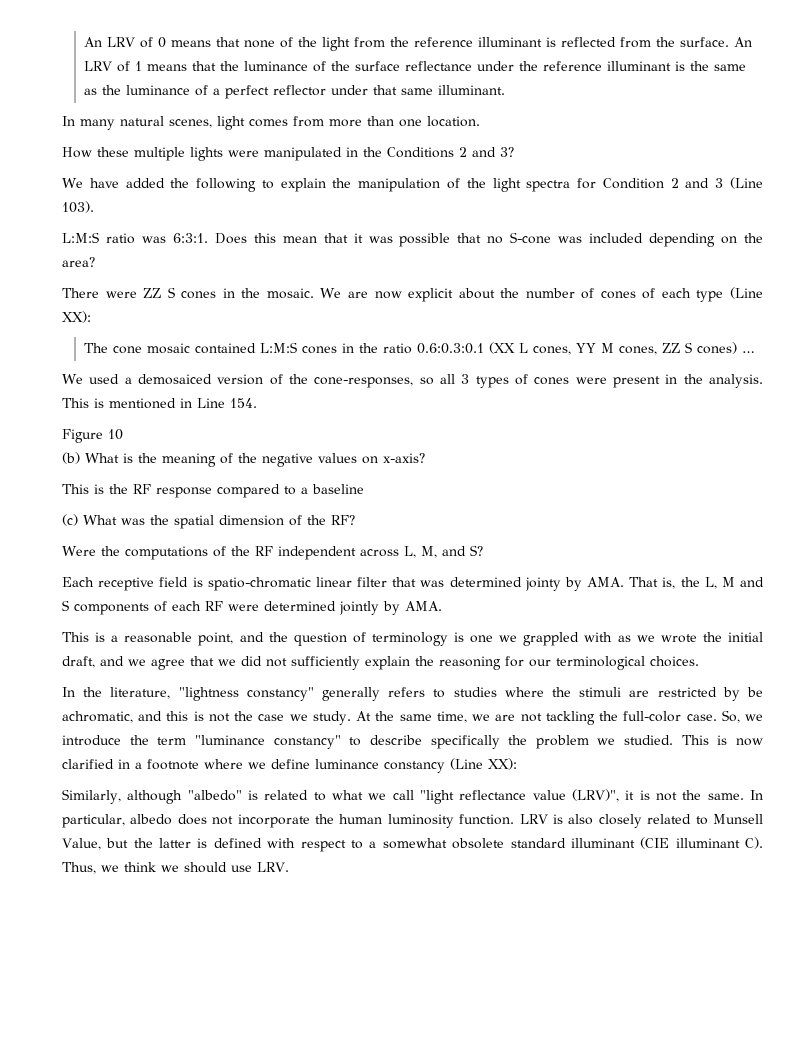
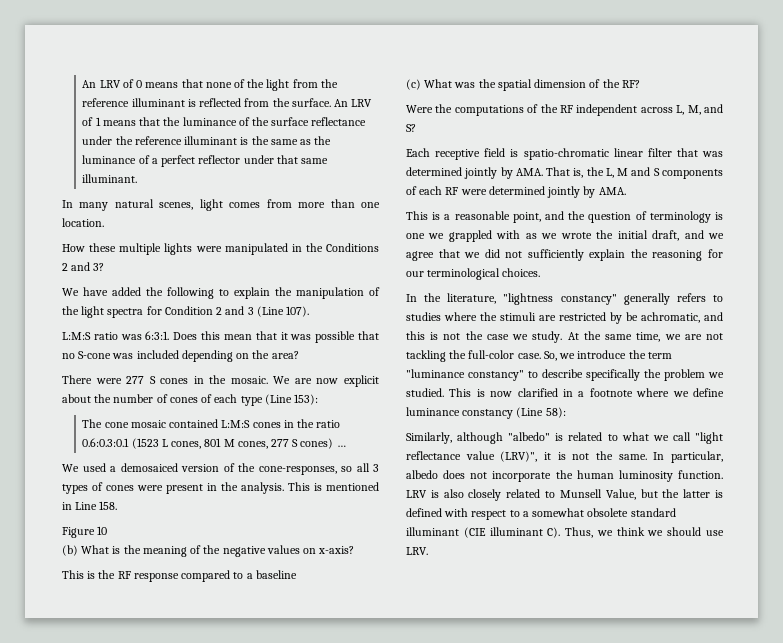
- We have added the following to explain the manipulation of the light spectra for Condition 2 and 3 (Line 103).
+ We have added the following to explain the manipulation of the light spectra for Condition 2 and 3 (Line 107).
- There were ZZ S cones in the mosaic.
+ There were 277 S cones in the mosaic.
- We are now explicit about the number of cones of each type (Line XX):
+ We are now explicit about the number of cones of each type (Line 153):
- The cone mosaic contained L:M:S cones in the ratio 0.6:0.3:0.1 (XX L cones, YY M cones, ZZ S cones) …
+ The cone mosaic contained L:M:S cones in the ratio 0.6:0.3:0.1 (1523 L cones, 801 M cones, 277 S cones) …
- This is mentioned in Line 154.
+ This is mentioned in Line 158.
- Each receptive field is spatio-chromatic linear filter that was determined jointy by AMA. That is, the L, M and S components of each RF were determined jointly by AMA.
+ Each receptive field is spatio-chromatic linear filter that was determined jointly by AMA. That is, the L, M and S components of each RF were determined jointly by AMA.
- This is now clarified in a footnote where we define luminance constancy (Line XX):
+ This is now clarified in a footnote where we define luminance constancy (Line 58):

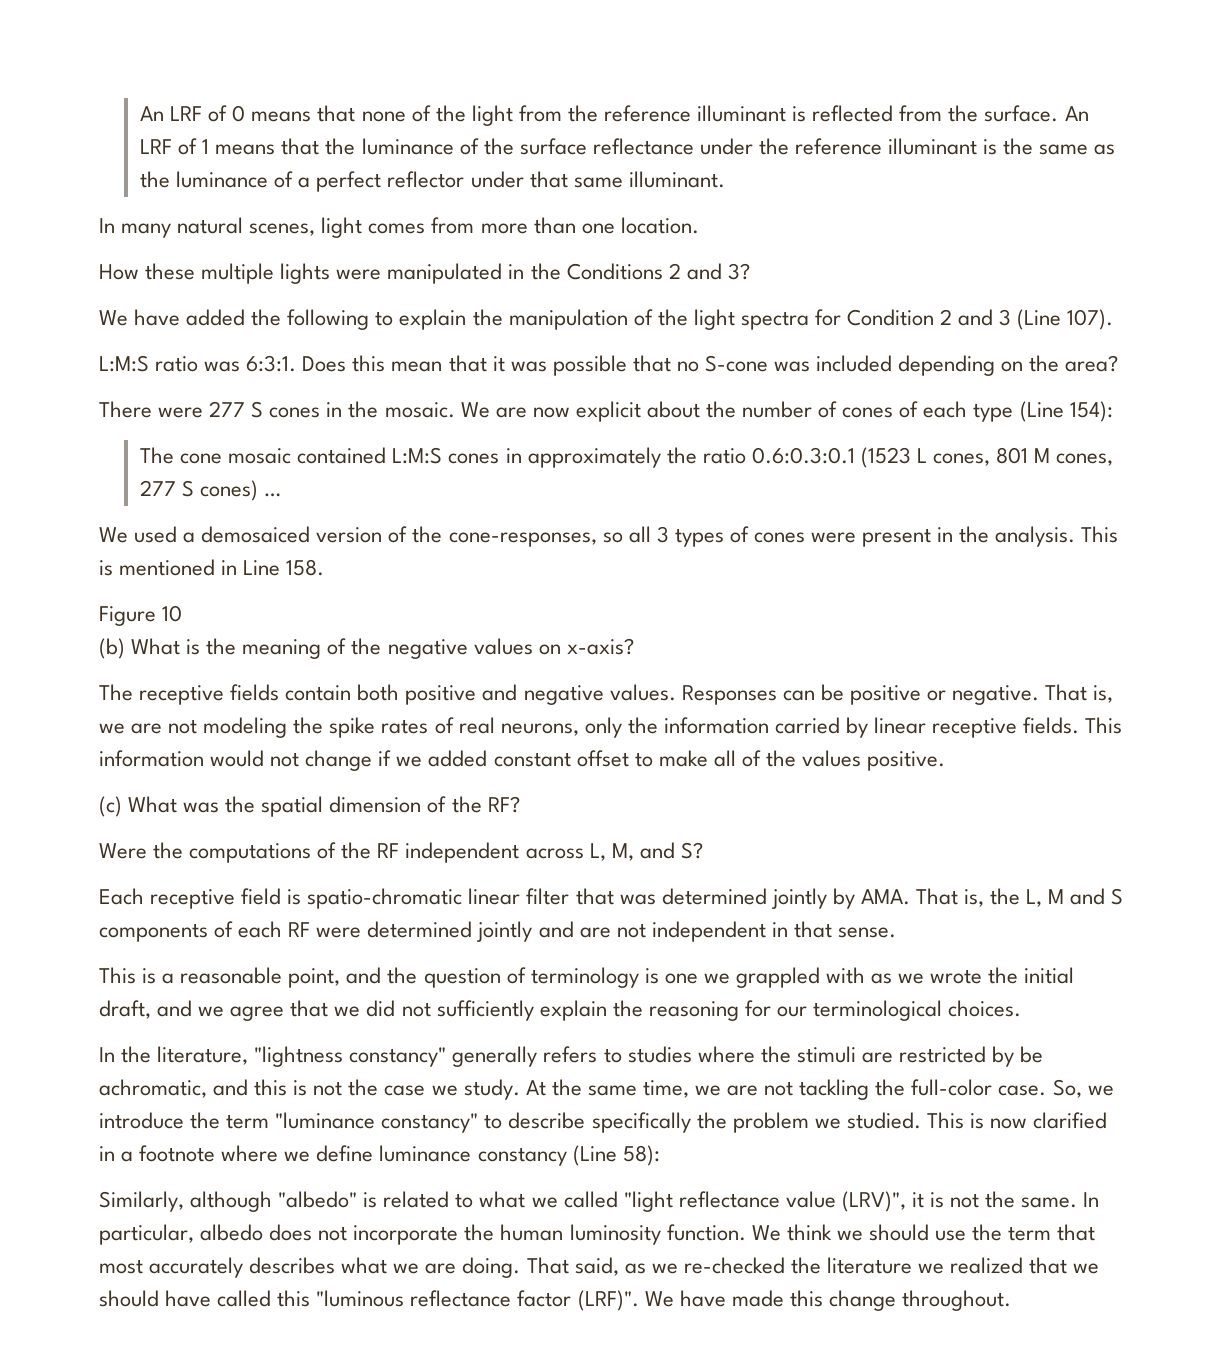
- An LRV of 0 means that none of the light from the reference illuminant is reflected from the surface.
+ An LRF of 0 means that none of the light from the reference illuminant is reflected from the surface.
- An LRV of 1 means that the luminance of the surface reflectance under the reference illuminant is the same as the luminance of a perfect reflector under that same illuminant.
+ An LRF of 1 means that the luminance of the surface reflectance under the reference illuminant is the same as the luminance of a perfect reflector under that same illuminant.
- We are now explicit about the number of cones of each type (Line 153):
+ We are now explicit about the number of cones of each type (Line 154):
- The cone mosaic contained L:M:S cones in the ratio 0.6:0.3:0.1 (1523 L cones, 801 M cones, 277 S cones) …
+ The cone mosaic contained L:M:S cones in approximately the ratio 0.6:0.3:0.1 (1523 L cones, 801 M cones, 277 S cones) …
- This is the RF response compared to a baseline
+ The receptive fields contain both positive and negative values. Responses can be positive or negative. That is, we are not modeling the spike rates of real neurons, only the information carried by linear receptive fields. This information would not change if we added constant offset to make all of the values positive.
- Each receptive field is spatio-chromatic linear filter that was determined jointly by AMA. That is, the L, M and S components of each RF were determined jointly by AMA.
+ Each receptive field is spatio-chromatic linear filter that was determined jointly by AMA. That is, the L, M and S components of each RF were determined jointly and are not independent in that sense.
- Similarly, although "albedo" is related to what we call "light reflectance value (LRV)", it is not the same.
+ Similarly, although "albedo" is related to what we called "light reflectance value (LRV)", it is not the same.
- LRV is also closely related to Munsell Value, but the latter is defined with respect to a somewhat obsolete standard illuminant (CIE illuminant C). Thus, we think we should use LRV.
+ We think we should use the term that most accurately describes what we are doing. That said, as we re-checked the literature we realized that we should have called this "luminous reflectance factor (LRF)". We have made this change throughout.

